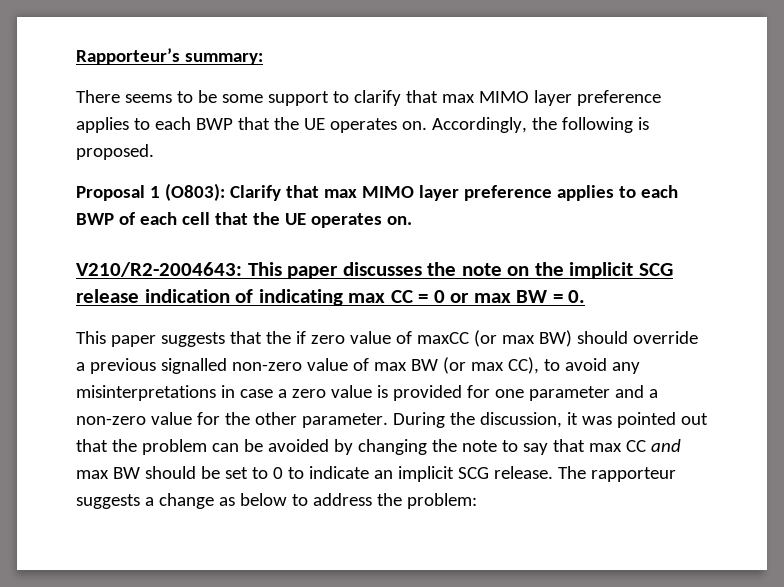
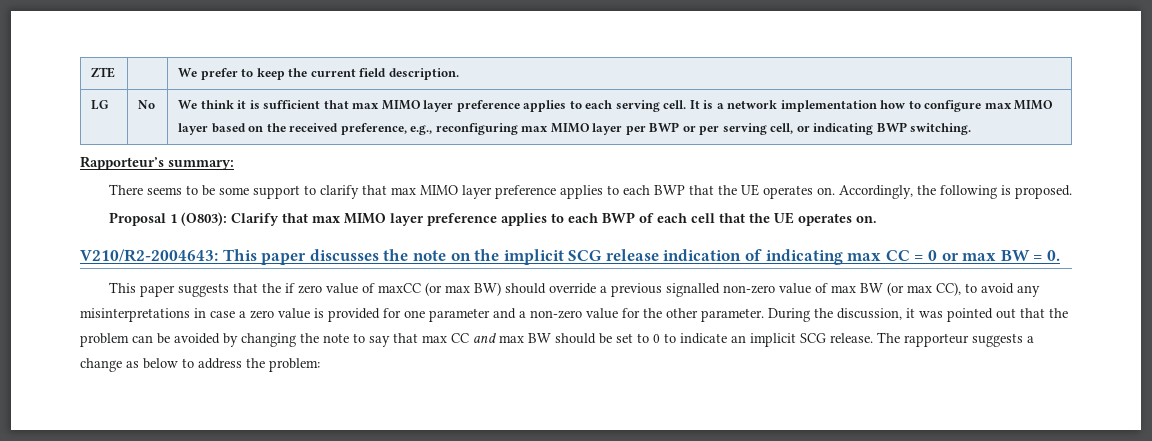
+ ZTE | | We prefer to keep the current field description.
+ LG | No | We think it is sufficient that max MIMO layer preference applies to each serving cell. It is a network implementation how to configure max MIMO layer based on the received preference, e.g., reconfiguring max MIMO layer per BWP or per serving cell, or indicating BWP switching.

